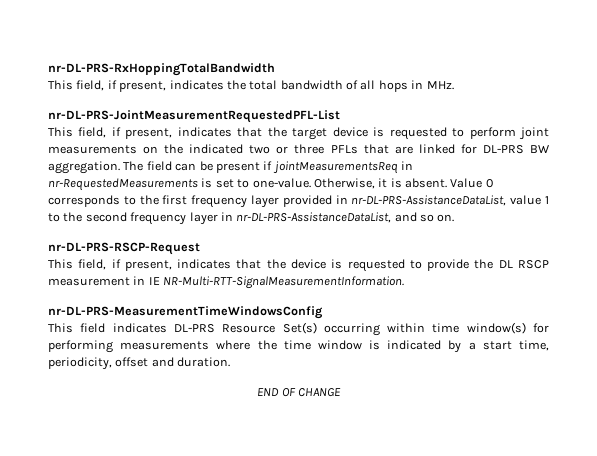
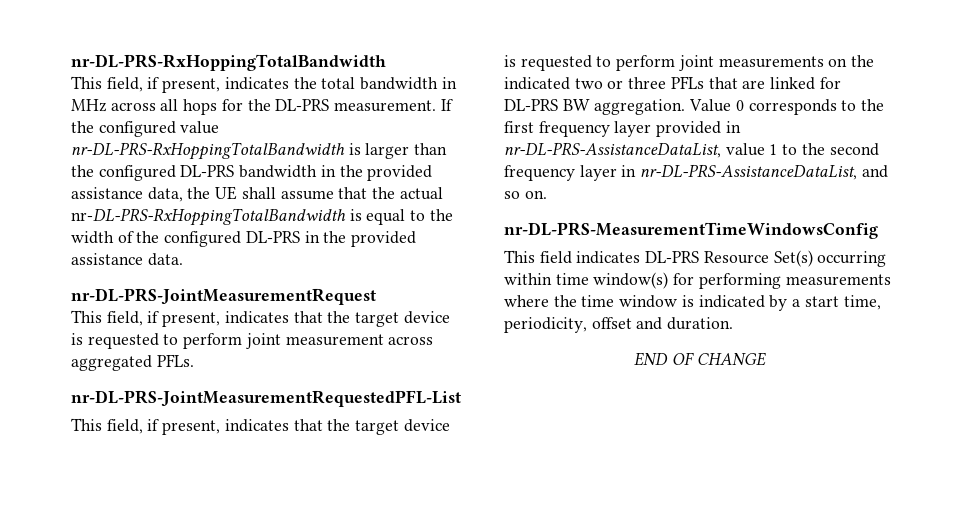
- This field, if present, indicates the total bandwidth of all hops in MHz.
+ This field, if present, indicates the total bandwidth in MHz across all hops for the DL-PRS measurement. If the configured value nr-DL-PRS-RxHoppingTotalBandwidth is larger than the configured DL-PRS bandwidth in the provided assistance data, the UE shall assume that the actual nr-DL-PRS-RxHoppingTotalBandwidth is equal to the width of the configured DL-PRS in the provided assistance data.
+ nr-DL-PRS-JointMeasurementRequest
+ This field, if present, indicates that the target device is requested to perform joint measurement across aggregated PFLs.
- The field can be present if jointMeasurementsReq in nr-RequestedMeasurements is set to one-value. Otherwise, it is absent.
- nr-DL-PRS-RSCP-Request
- This field, if present, indicates that the device is requested to provide the DL RSCP measurement in IE NR-Multi-RTT-SignalMeasurementInformation.

